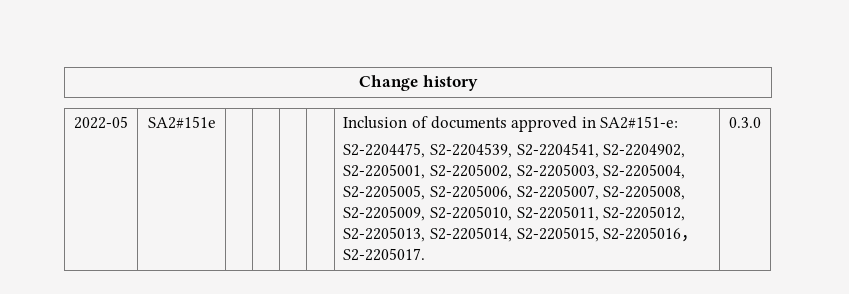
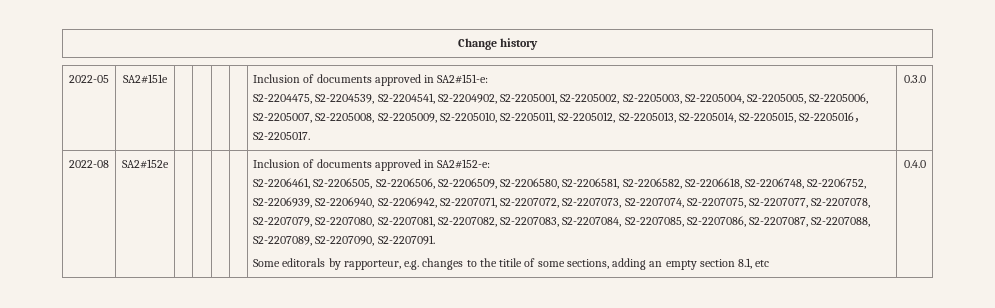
+ 2022-08 | SA2#152e | | | | | Inclusion of documents approved in SA2#152-e:
+ S2-2206461, S2-2206505, S2-2206506, S2-2206509, S2-2206580, S2-2206581, S2-2206582, S2-2206618, S2-2206748, S2-2206752, S2-2206939, S2-2206940, S2-2206942, S2-2207071, S2-2207072, S2-2207073, S2-2207074, S2-2207075, S2-2207077, S2-2207078, S2-2207079, S2-2207080, S2-2207081, S2-2207082, S2-2207083, S2-2207084, S2-2207085, S2-2207086, S2-2207087, S2-2207088, S2-2207089, S2-2207090, S2-2207091.
+ Some editorals by rapporteur, e.g. changes to the titile of some sections, adding an empty section 8.1, etc | 0.4.0

